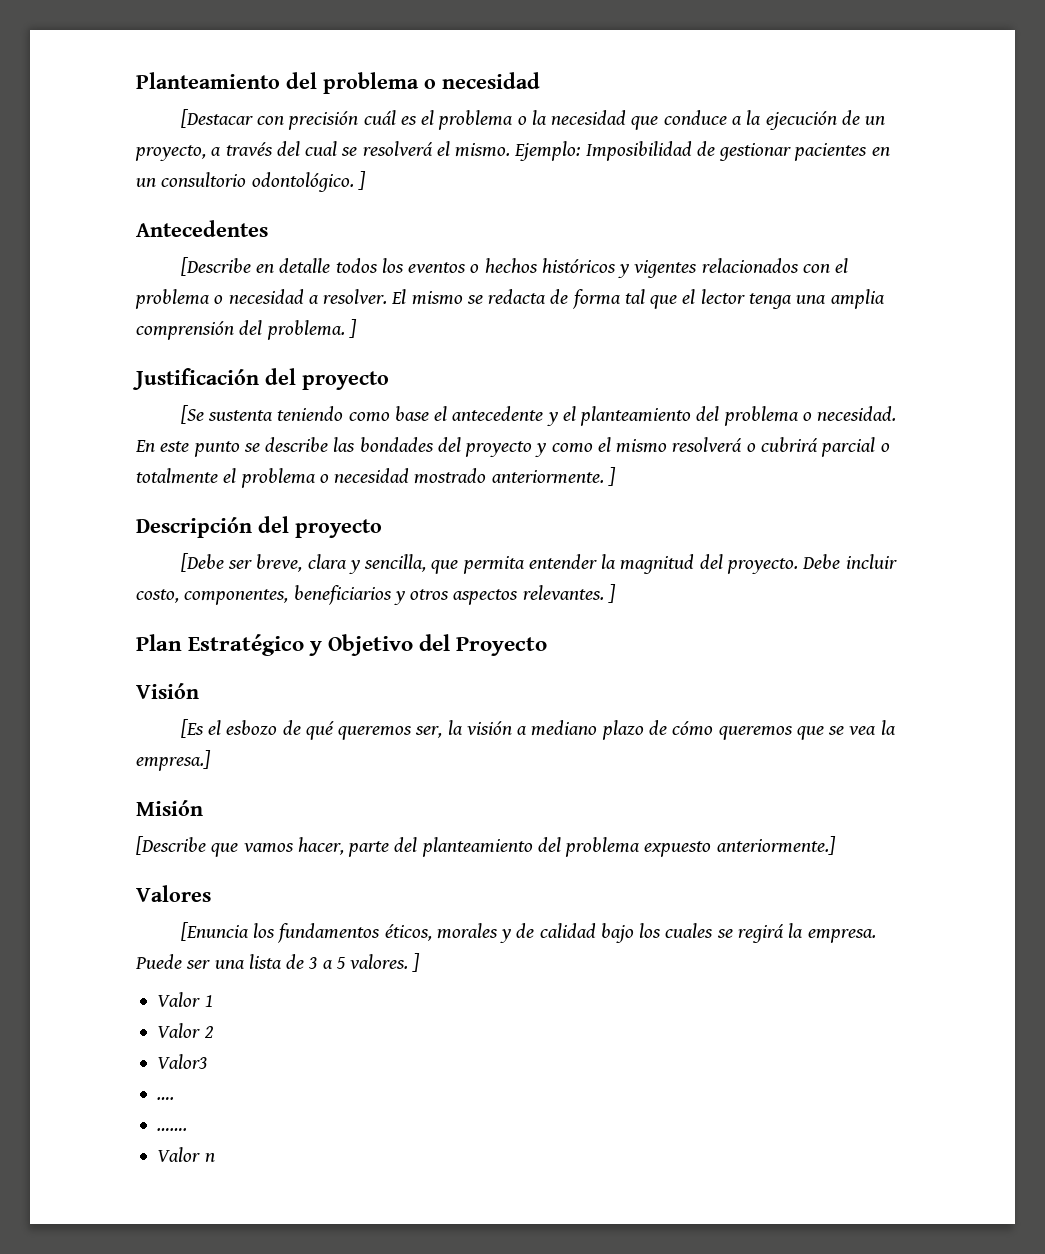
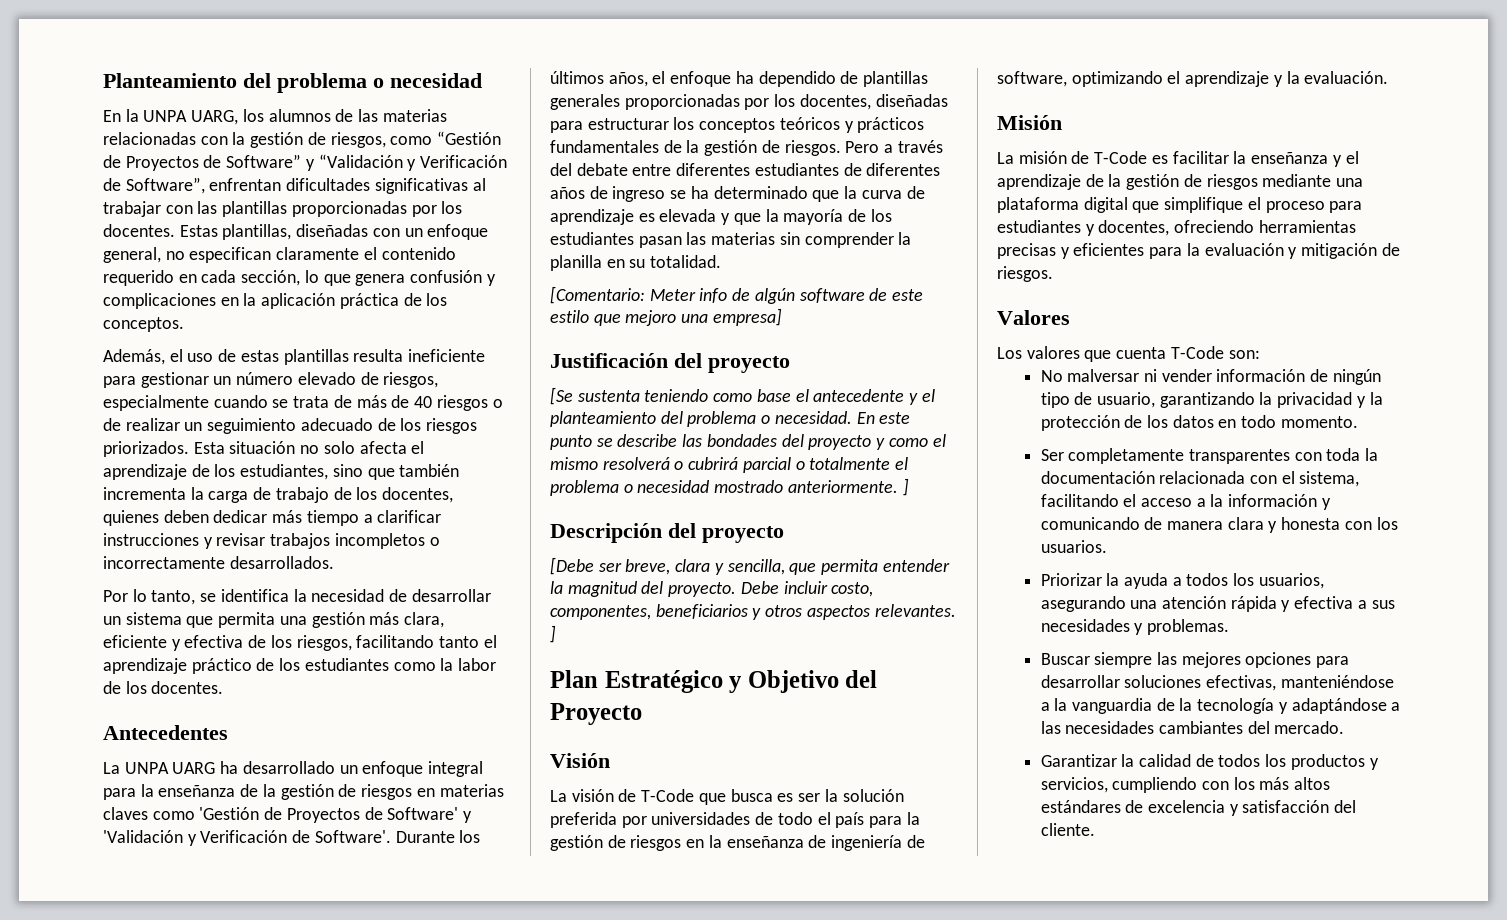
- [Destacar con precisión cuál es el problema o la necesidad que conduce a la ejecución de un proyecto, a través del cual se resolverá el mismo. Ejemplo: Imposibilidad de gestionar pacientes en un consultorio odontológico. ]
+ En la UNPA UARG, los alumnos de las materias relacionadas con la gestión de riesgos, como “Gestión de Proyectos de Software” y “Validación y Verificación de Software”, enfrentan dificultades significativas al trabajar con las plantillas proporcionadas por los docentes. Estas plantillas, diseñadas con un enfoque general, no especifican claramente el contenido requerido en cada sección, lo que genera confusión y complicaciones en la aplicación práctica de los conceptos.
+ Además, el uso de estas plantillas resulta ineficiente para gestionar un número elevado de riesgos, especialmente cuando se trata de más de 40 riesgos o de realizar un seguimiento adecuado de los riesgos priorizados. Esta situación no solo afecta el aprendizaje de los estudiantes, sino que también incrementa la carga de trabajo de los docentes, quienes deben dedicar más tiempo a clarificar instrucciones y revisar trabajos incompletos o incorrectamente desarrollados.
+ Por lo tanto, se identifica la necesidad de desarrollar un sistema que permita una gestión más clara, eficiente y efectiva de los riesgos, facilitando tanto el aprendizaje práctico de los estudiantes como la labor de los docentes.
  Antecedentes
- [Describe en detalle todos los eventos o hechos históricos y vigentes relacionados con el problema o necesidad a resolver. El mismo se redacta de forma tal que el lector tenga una amplia comprensión del problema. ]
+ La UNPA UARG ha desarrollado un enfoque integral para la enseñanza de la gestión de riesgos en materias claves como 'Gestión de Proyectos de Software' y 'Validación y Verificación de Software'. Durante los últimos años, el enfoque ha dependido de plantillas generales proporcionadas por los docentes, diseñadas para estructurar los conceptos teóricos y prácticos fundamentales de la gestión de riesgos. Pero a través del debate entre diferentes estudiantes de diferentes años de ingreso se ha determinado que la curva de aprendizaje es elevada y que la mayoría de los estudiantes pasan las materias sin comprender la planilla en su totalidad.
+ [Comentario: Meter info de algún software de este estilo que mejoro una empresa]
- [Es el esbozo de qué queremos ser, la visión a mediano plazo de cómo queremos que se vea la empresa.]
+ La visión de T-Code que busca es ser la solución preferida por universidades de todo el país para la gestión de riesgos en la enseñanza de ingeniería de software, optimizando el aprendizaje y la evaluación.
  Misión
- [Describe que vamos hacer, parte del planteamiento del problema expuesto anteriormente.]
+ La misión de T-Code es facilitar la enseñanza y el aprendizaje de la gestión de riesgos mediante una plataforma digital que simplifique el proceso para estudiantes y docentes, ofreciendo herramientas precisas y eficientes para la evaluación y mitigación de riesgos.
  Valores
- [Enuncia los fundamentos éticos, morales y de calidad bajo los cuales se regirá la empresa. Puede ser una lista de 3 a 5 valores. ]
- Valor 1
- Valor 2
- Valor3
- ….
- …….
- Valor n
+ Los valores que cuenta T-Code son:
+ No malversar ni vender información de ningún tipo de usuario, garantizando la privacidad y la protección de los datos en todo momento.
+ Ser completamente transparentes con toda la documentación relacionada con el sistema, facilitando el acceso a la información y comunicando de manera clara y honesta con los usuarios.
+ Priorizar la ayuda a todos los usuarios, asegurando una atención rápida y efectiva a sus necesidades y problemas.
+ Buscar siempre las mejores opciones para desarrollar soluciones efectivas, manteniéndose a la vanguardia de la tecnología y adaptándose a las necesidades cambiantes del mercado.
+ Garantizar la calidad de todos los productos y servicios, cumpliendo con los más altos estándares de excelencia y satisfacción del cliente.

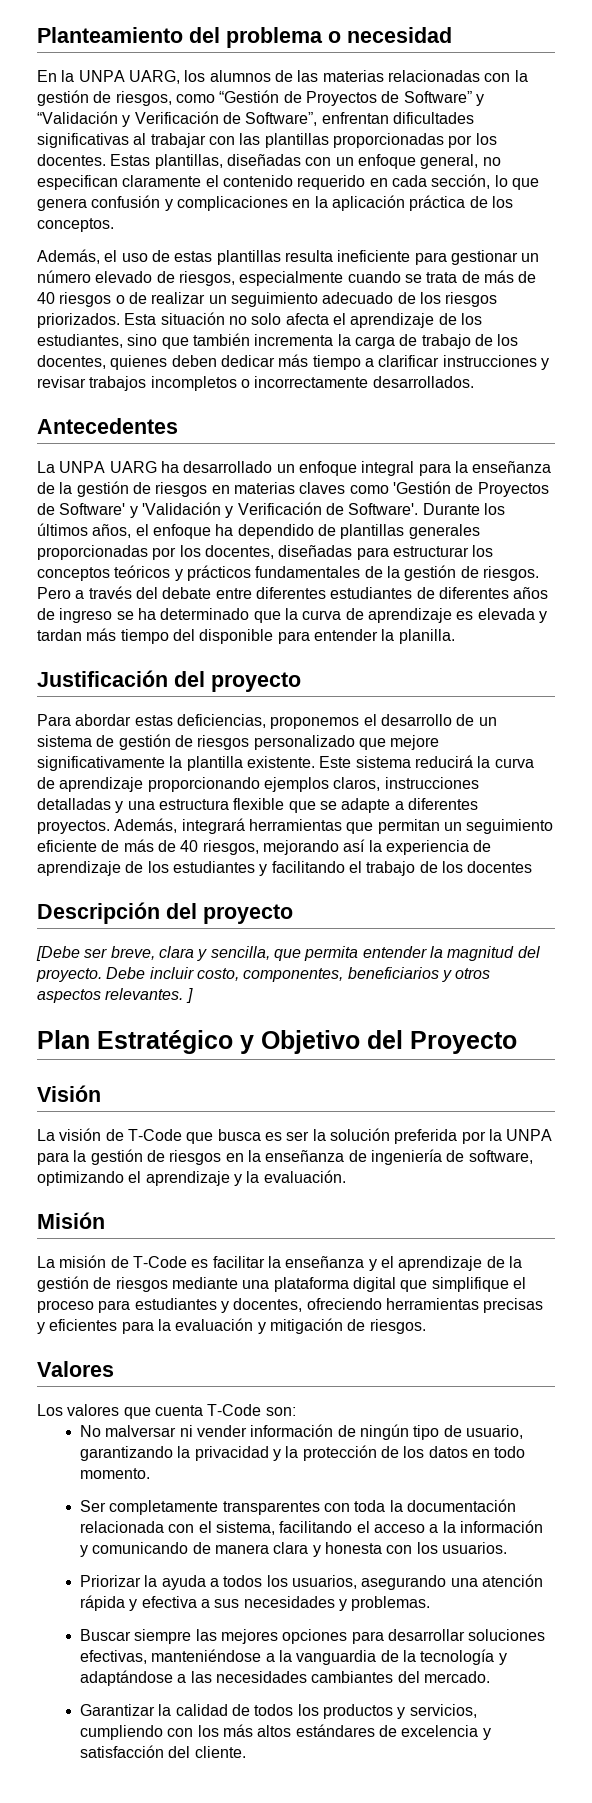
- Por lo tanto, se identifica la necesidad de desarrollar un sistema que permita una gestión más clara, eficiente y efectiva de los riesgos, facilitando tanto el aprendizaje práctico de los estudiantes como la labor de los docentes.
- Pero a través del debate entre diferentes estudiantes de diferentes años de ingreso se ha determinado que la curva de aprendizaje es elevada y que la mayoría de los estudiantes pasan las materias sin comprender la planilla en su totalidad.
- [Comentario: Meter info de algún software de este estilo que mejoro una empresa]
+ Pero a través del debate entre diferentes estudiantes de diferentes años de ingreso se ha determinado que la curva de aprendizaje es elevada y tardan más tiempo del disponible para entender la planilla.
  Justificación del proyecto
- [Se sustenta teniendo como base el antecedente y el planteamiento del problema o necesidad. En este punto se describe las bondades del proyecto y como el mismo resolverá o cubrirá parcial o totalmente el problema o necesidad mostrado anteriormente. ]
+ Para abordar estas deficiencias, proponemos el desarrollo de un sistema de gestión de riesgos personalizado que mejore significativamente la plantilla existente. Este sistema reducirá la curva de aprendizaje proporcionando ejemplos claros, instrucciones detalladas y una estructura flexible que se adapte a diferentes proyectos. Además, integrará herramientas que permitan un seguimiento eficiente de más de 40 riesgos, mejorando así la experiencia de aprendizaje de los estudiantes y facilitando el trabajo de los docentes
- La visión de T-Code que busca es ser la solución preferida por universidades de todo el país para la gestión de riesgos en la enseñanza de ingeniería de software, optimizando el aprendizaje y la evaluación.
+ La visión de T-Code que busca es ser la solución preferida por la UNPA para la gestión de riesgos en la enseñanza de ingeniería de software, optimizando el aprendizaje y la evaluación.

